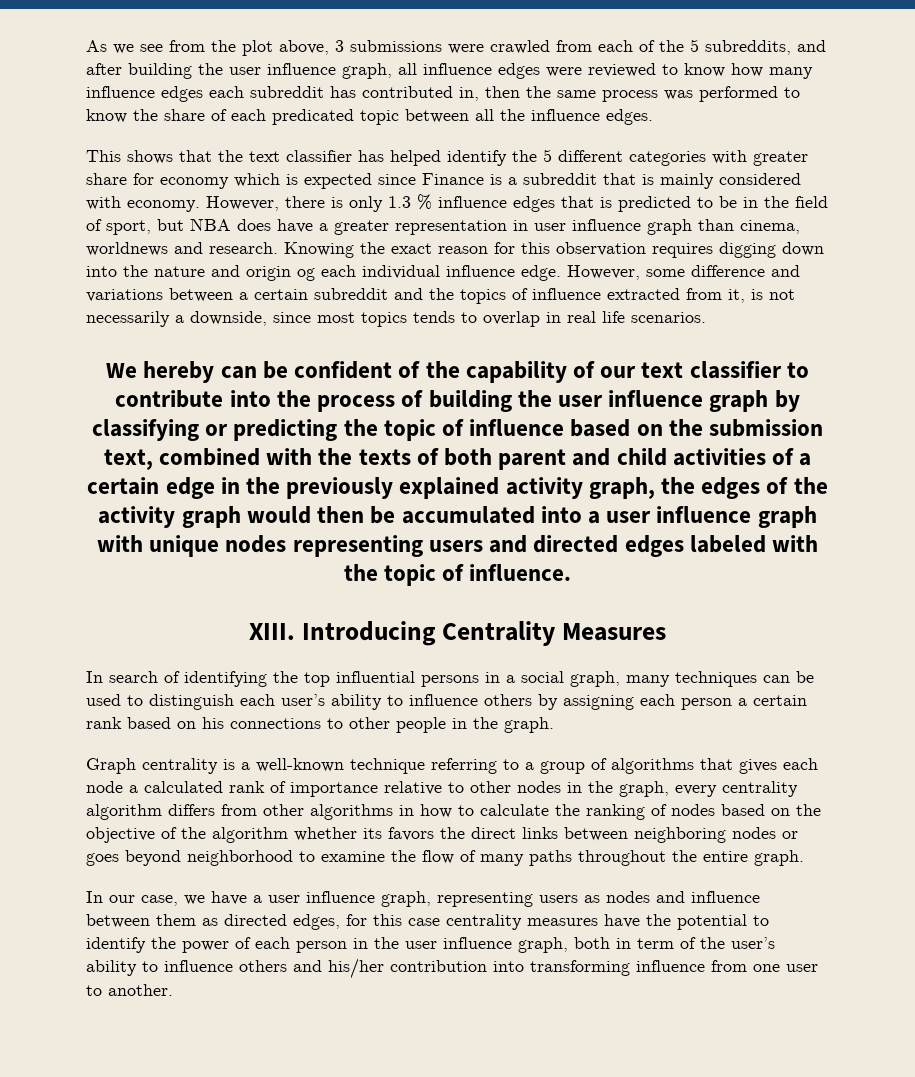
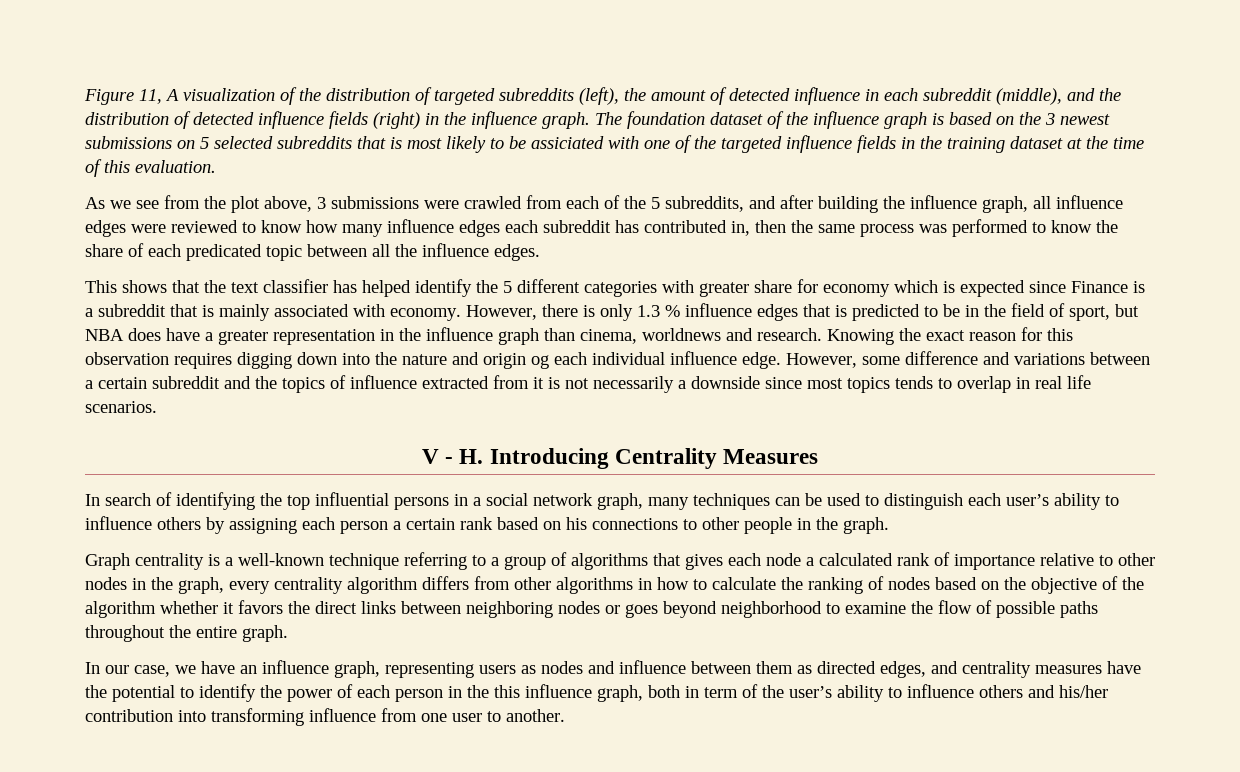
+ Figure 11, A visualization of the distribution of targeted subreddits (left), the amount of detected influence in each subreddit (middle), and the distribution of detected influence fields (right) in the influence graph. The foundation dataset of the influence graph is based on the 3 newest submissions on 5 selected subreddits that is most likely to be assiciated with one of the targeted influence fields in the training dataset at the time of this evaluation.
- As we see from the plot above, 3 submissions were crawled from each of the 5 subreddits, and after building the user influence graph, all influence edges were reviewed to know how many influence edges each subreddit has contributed in, then the same process was performed to know the share of each predicated topic between all the influence edges.
+ As we see from the plot above, 3 submissions were crawled from each of the 5 subreddits, and after building the influence graph, all influence edges were reviewed to know how many influence edges each subreddit has contributed in, then the same process was performed to know the share of each predicated topic between all the influence edges.
- This shows that the text classifier has helped identify the 5 different categories with greater share for economy which is expected since Finance is a subreddit that is mainly considered with economy.
+ This shows that the text classifier has helped identify the 5 different categories with greater share for economy which is expected since Finance is a subreddit that is mainly associated with economy.
- However, there is only 1.3 % influence edges that is predicted to be in the field of sport, but NBA does have a greater representation in user influence graph than cinema, worldnews and research.
+ However, there is only 1.3 % influence edges that is predicted to be in the field of sport, but NBA does have a greater representation in the influence graph than cinema, worldnews and research.
- However, some difference and variations between a certain subreddit and the topics of influence extracted from it, is not necessarily a downside, since most topics tends to overlap in real life scenarios.
+ However, some difference and variations between a certain subreddit and the topics of influence extracted from it is not necessarily a downside since most topics tends to overlap in real life scenarios.
- We hereby can be confident of the capability of our text classifier to contribute into the process of building the user influence graph by classifying or predicting the topic of influence based on the submission text, combined with the texts of both parent and child activities of a certain edge in the previously explained activity graph, the edges of the activity graph would then be accumulated into a user influence graph with unique nodes representing users and directed edges labeled with the topic of influence.
- XIII. Introducing Centrality Measures
+ V - H. Introducing Centrality Measures
- In search of identifying the top influential persons in a social graph, many techniques can be used to distinguish each user’s ability to influence others by assigning each person a certain rank based on his connections to other people in the graph.
+ In search of identifying the top influential persons in a social network graph, many techniques can be used to distinguish each user’s ability to influence others by assigning each person a certain rank based on his connections to other people in the graph.
- Graph centrality is a well-known technique referring to a group of algorithms that gives each node a calculated rank of importance relative to other nodes in the graph, every centrality algorithm differs from other algorithms in how to calculate the ranking of nodes based on the objective of the algorithm whether its favors the direct links between neighboring nodes or goes beyond neighborhood to examine the flow of many paths throughout the entire graph.
+ Graph centrality is a well-known technique referring to a group of algorithms that gives each node a calculated rank of importance relative to other nodes in the graph, every centrality algorithm differs from other algorithms in how to calculate the ranking of nodes based on the objective of the algorithm whether it favors the direct links between neighboring nodes or goes beyond neighborhood to examine the flow of possible paths throughout the entire graph.
- In our case, we have a user influence graph, representing users as nodes and influence between them as directed edges, for this case centrality measures have the potential to identify the power of each person in the user influence graph, both in term of the user’s ability to influence others and his/her contribution into transforming influence from one user to another.
+ In our case, we have an influence graph, representing users as nodes and influence between them as directed edges, and centrality measures have the potential to identify the power of each person in the this influence graph, both in term of the user’s ability to influence others and his/her contribution into transforming influence from one user to another.

